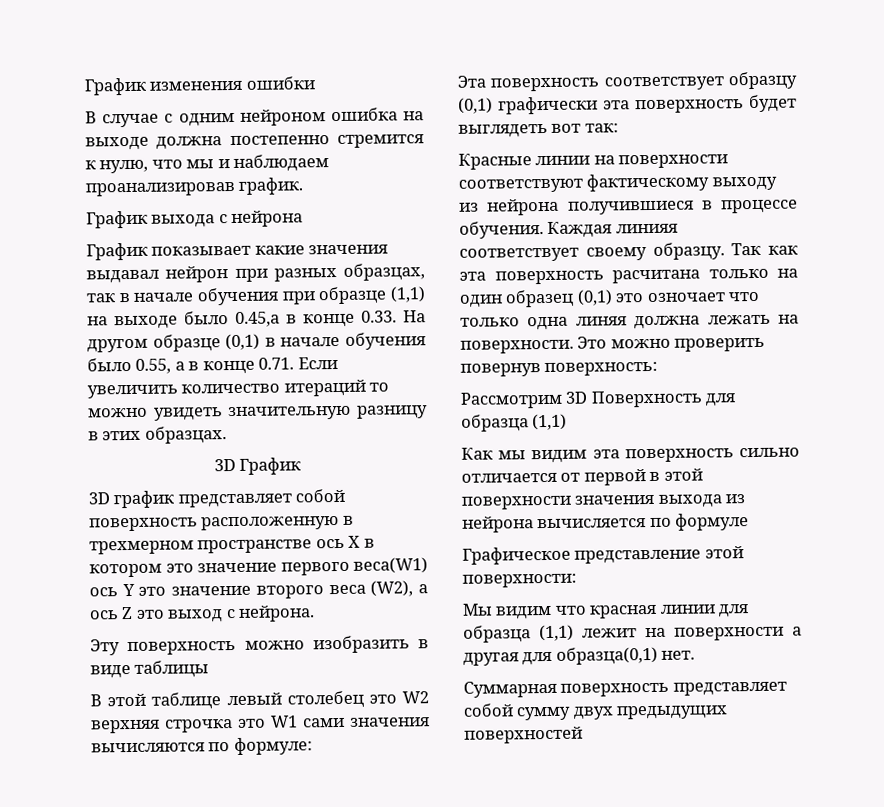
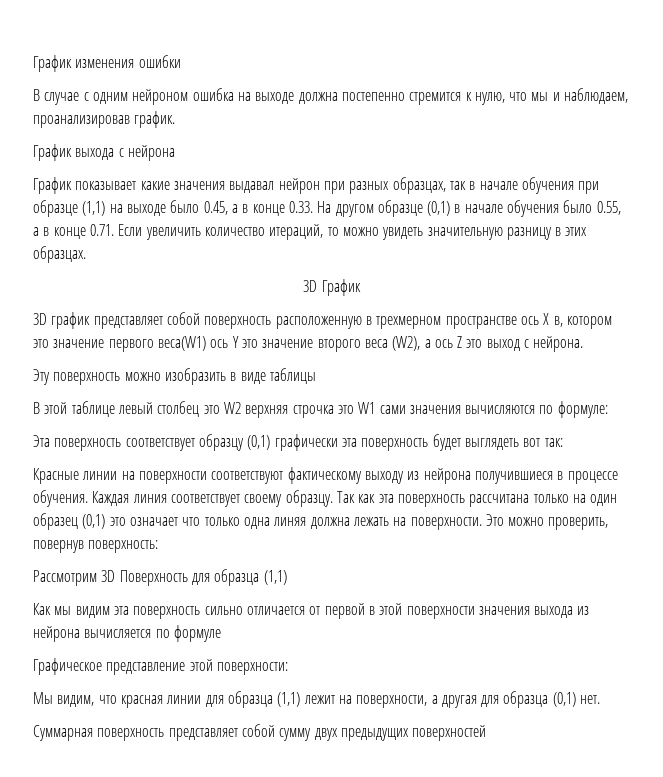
- В случае с одним нейроном ошибка на выходе должна постепенно стремится к нулю, что мы и наблюдаем проанализировав график.
+ В случае с одним нейроном ошибка на выходе должна постепенно стремится к нулю, что мы и наблюдаем, проанализировав график.
- График показывает какие значения выдавал нейрон при разных образцах, так в начале обучения при образце (1,1) на выходе было 0.45,а в конце 0.33. На другом образце (0,1) в начале обучения было 0.55, а в конце 0.71. Если увеличить количество итераций то можно увидеть значительную разницу в этих образцах.
+ График показывает какие значения выдавал нейрон при разных образцах, так в начале обучения при образце (1,1) на выходе было 0.45, а в конце 0.33. На другом образце (0,1) в начале обучения было 0.55, а в конце 0.71. Если увеличить количество итераций, то можно увидеть значительную разницу в этих образцах.
- 3D график представляет собой поверхность расположенную в трехмерном пространстве ось X в котором это значение первого веса(W1) ось Y это значение второго веса (W2), а ось Z это выход с нейрона.
+ 3D график представляет собой поверхность расположенную в трехмерном пространстве ось X в, котором это значение первого веса(W1) ось Y это значение второго веса (W2), а ось Z это выход с нейрона.
- В этой таблице левый столебец это W2 верхняя строчка это W1 сами значения вычисляются по формуле:
+ В этой таблице левый столбец это W2 верхняя строчка это W1 сами значения вычисляются по формуле:
- Каждая линияя соответствует своему образцу.
+ Каждая линия соответствует своему образцу.
- Так как эта поверхность расчитана только на один образец (0,1) это озночает что только одна линяя должна лежать на поверхности.
+ Так как эта поверхность рассчитана только на один образец (0,1) это означает что только одна линяя должна лежать на поверхности.
- Это можно проверить повернув поверхность:
+ Это можно проверить, повернув поверхность:
- Мы видим что красная линии для образца (1,1) лежит на поверхности а другая для образца(0,1) нет.
+ Мы видим, что красная линии для образца (1,1) лежит на поверхности, а другая для образца (0,1) нет.

